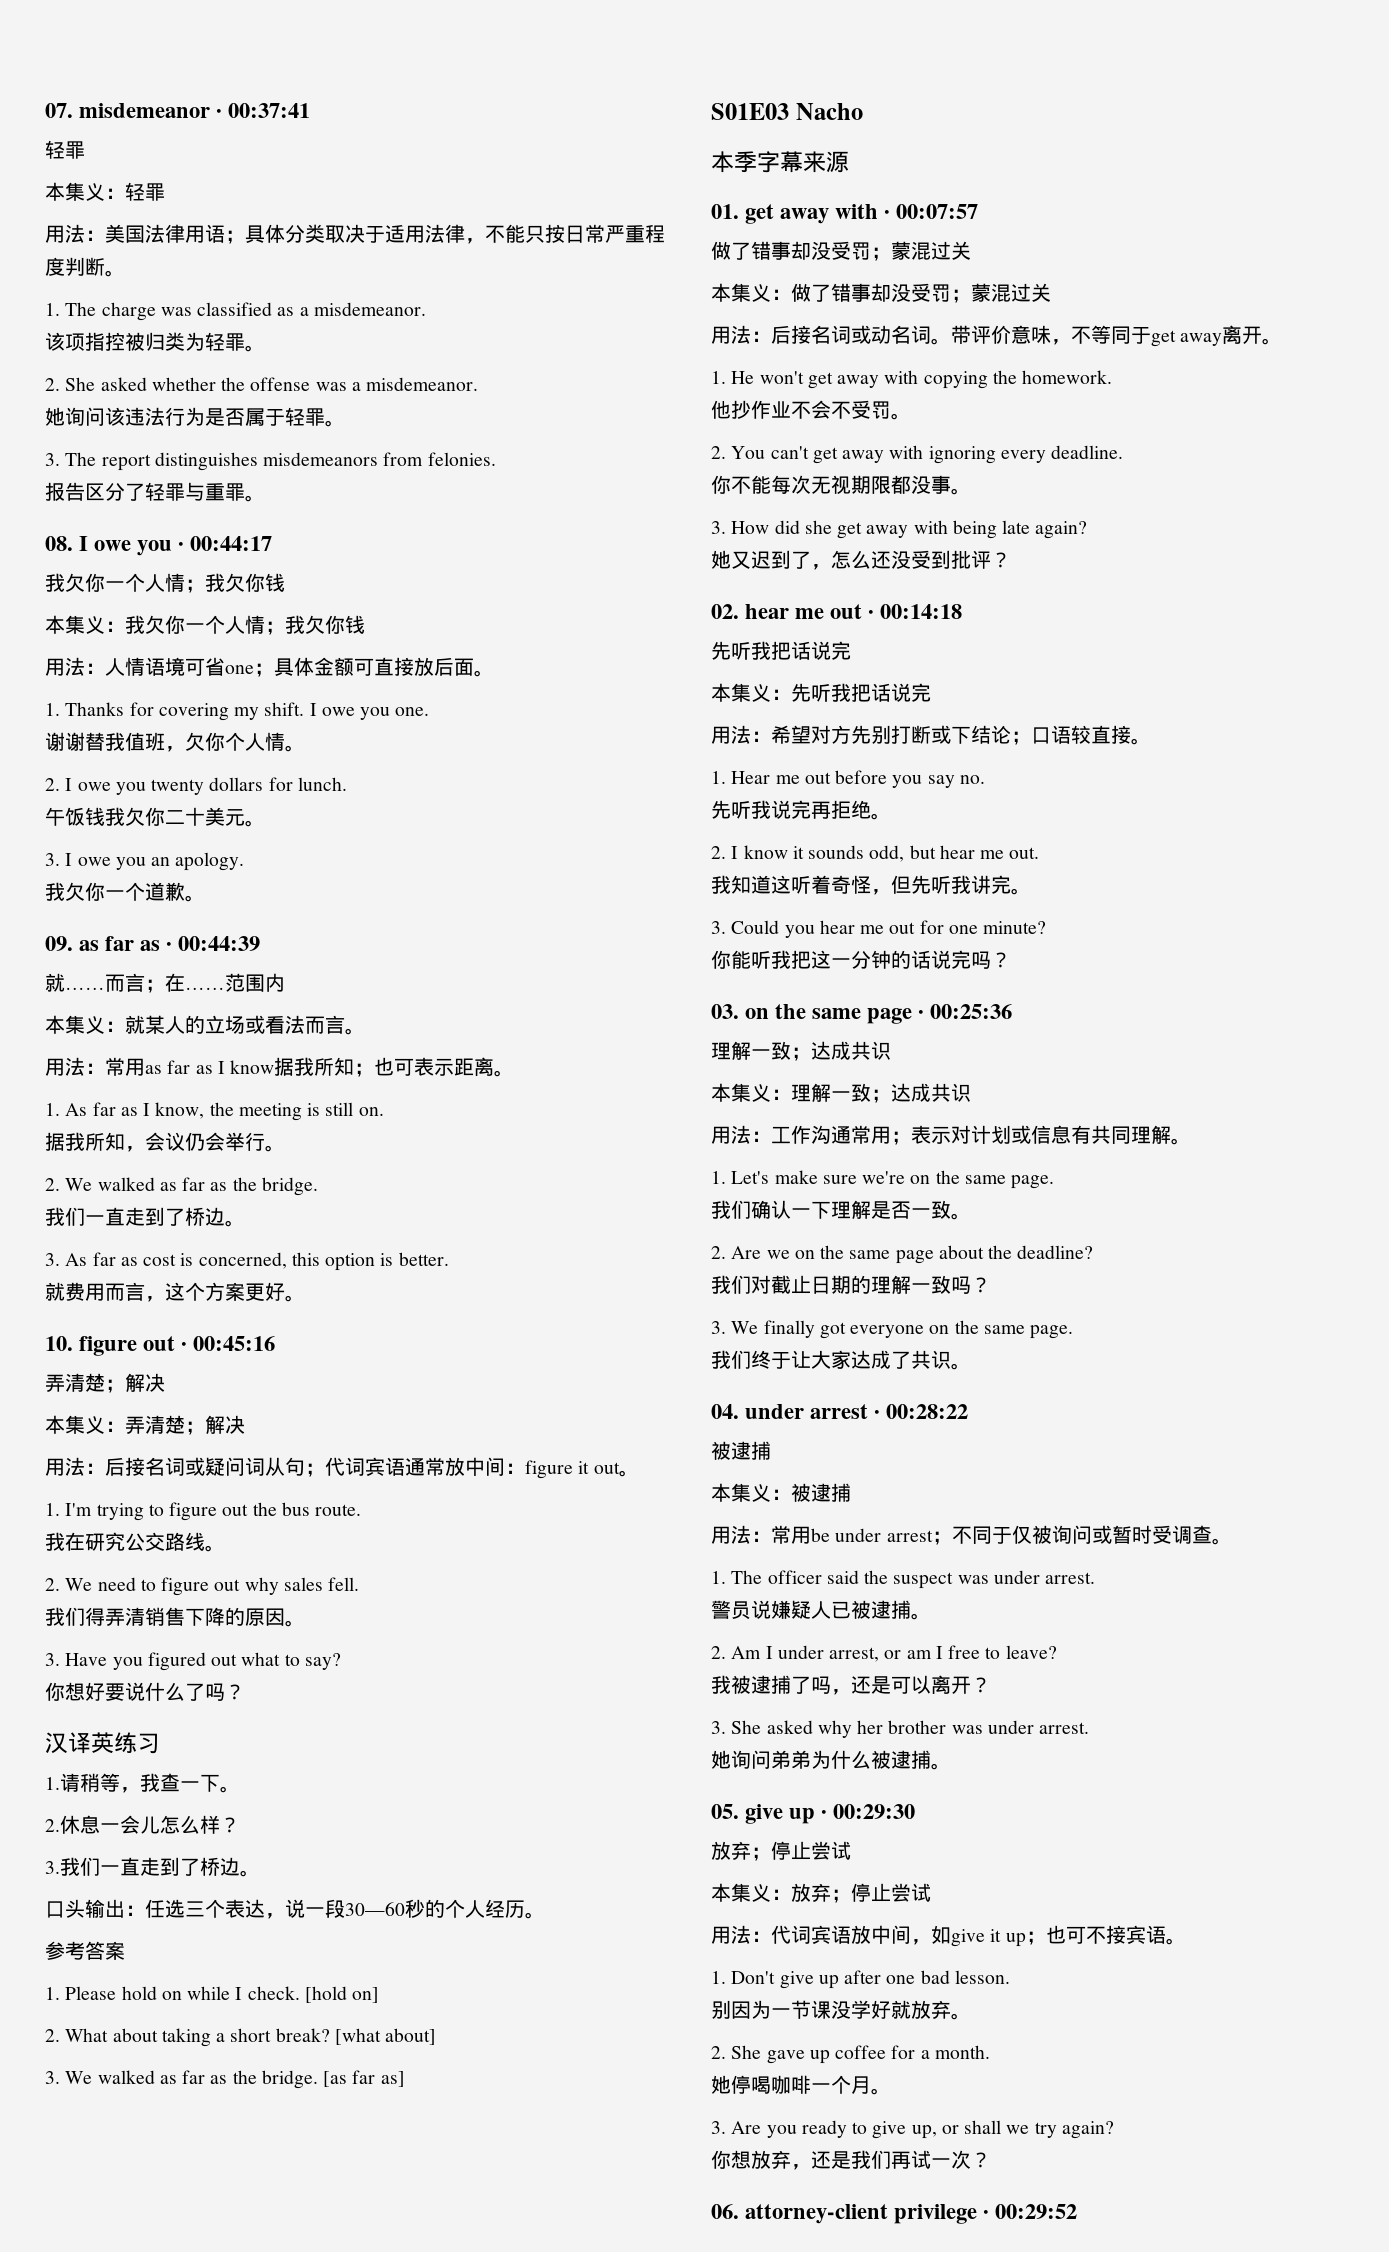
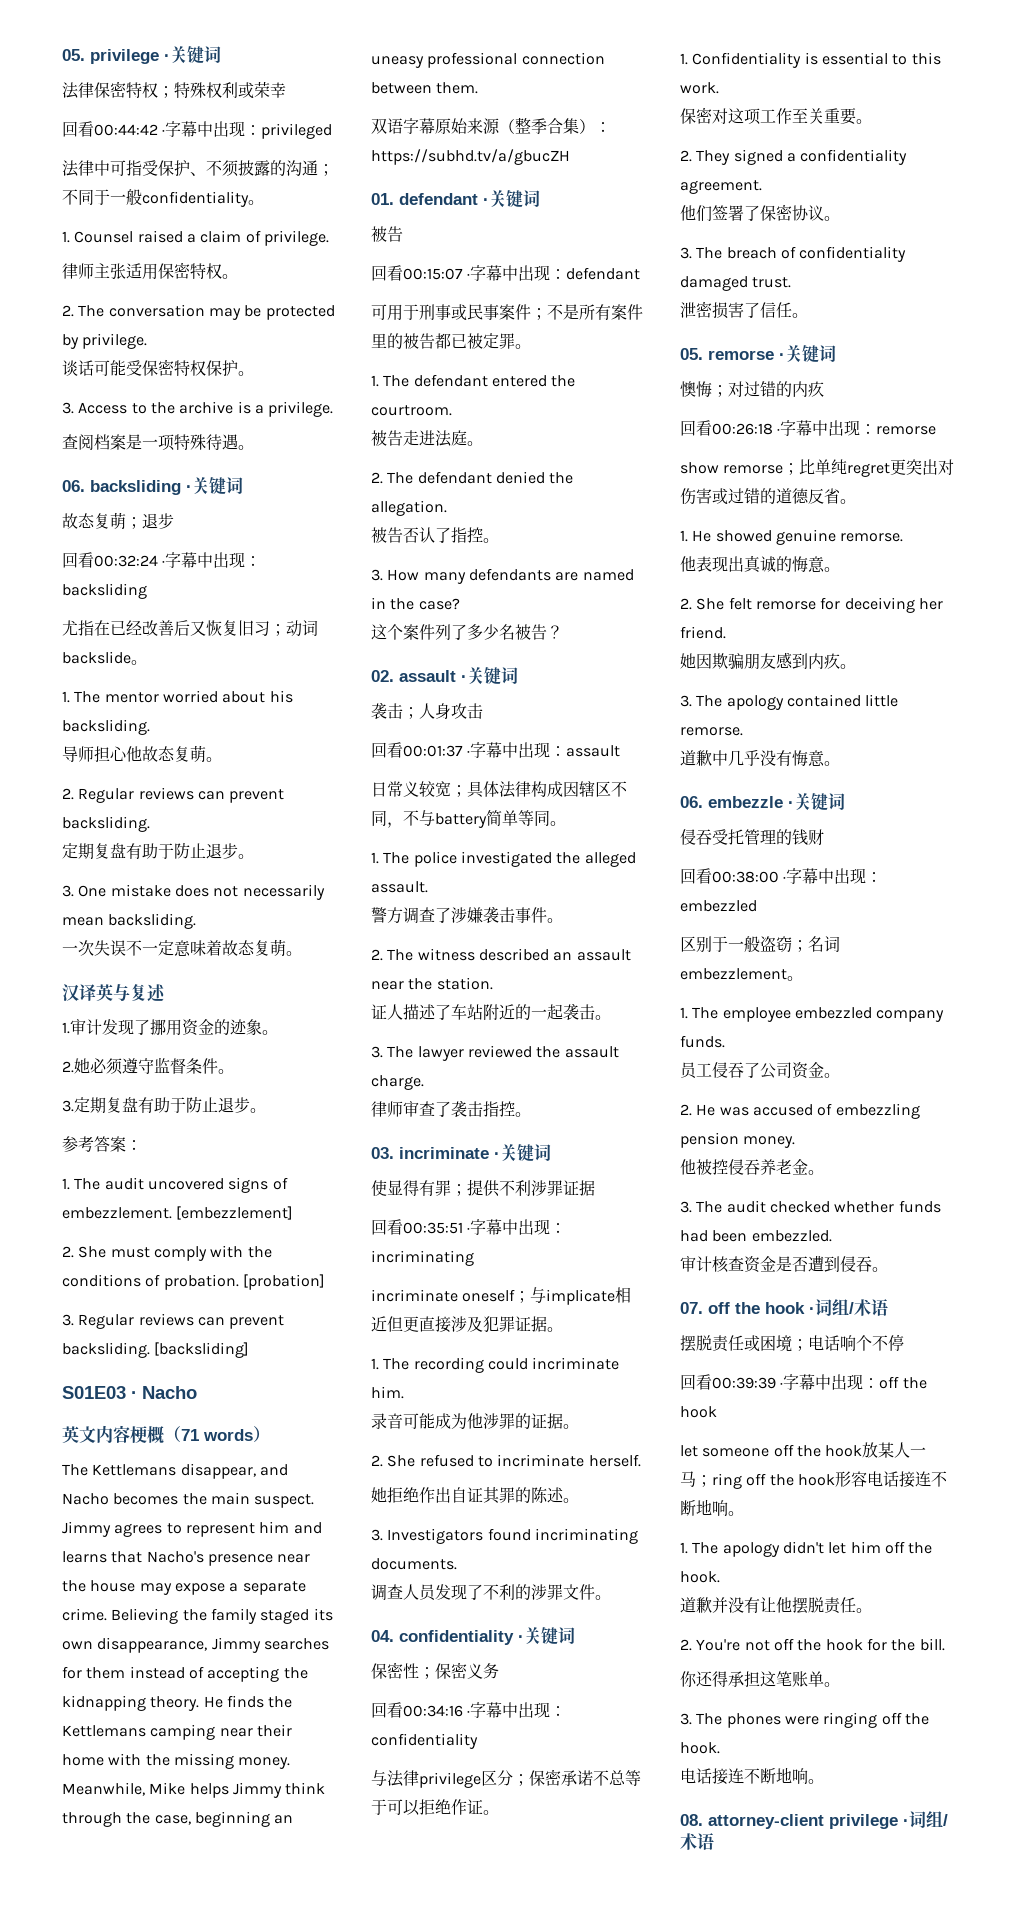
- 07. misdemeanor · 00:37:41
- 轻罪
- 本集义：轻罪
- 用法：美国法律用语；具体分类取决于适用法律，不能只按日常严重程度判断。
- 1. The charge was classified as a misdemeanor.
- 该项指控被归类为轻罪。
- 2. She asked whether the offense was a misdemeanor.
- 她询问该违法行为是否属于轻罪。
- 3. The report distinguishes misdemeanors from felonies.
- 报告区分了轻罪与重罪。
- 08. I owe you · 00:44:17
- 我欠你一个人情；我欠你钱
- 本集义：我欠你一个人情；我欠你钱
- 用法：人情语境可省one；具体金额可直接放后面。
- 1. Thanks for covering my shift. I owe you one.
- 谢谢替我值班，欠你个人情。
- 2. I owe you twenty dollars for lunch.
- 午饭钱我欠你二十美元。
- 3. I owe you an apology.
- 我欠你一个道歉。
- 09. as far as · 00:44:39
- 就……而言；在……范围内
- 本集义：就某人的立场或看法而言。
- 用法：常用as far as I know据我所知；也可表示距离。
- 1. As far as I know, the meeting is still on.
- 据我所知，会议仍会举行。
- 2. We walked as far as the bridge.
- 我们一直走到了桥边。
- 3. As far as cost is concerned, this option is better.
- 就费用而言，这个方案更好。
- 10. figure out · 00:45:16
- 弄清楚；解决
- 本集义：弄清楚；解决
- 用法：后接名词或疑问词从句；代词宾语通常放中间：figure it out。
- 1. I'm trying to figure out the bus route.
- 我在研究公交路线。
- 2. We need to figure out why sales fell.
- 我们得弄清销售下降的原因。
- 3. Have you figured out what to say?
- 你想好要说什么了吗？
+ 05. privilege ·关键词
+ 法律保密特权；特殊权利或荣幸
+ 回看00:44:42 ·字幕中出现：privileged
+ 法律中可指受保护、不须披露的沟通；不同于一般confidentiality。
+ 1. Counsel raised a claim of privilege.
+ 律师主张适用保密特权。
+ 2. The conversation may be protected by privilege.
+ 谈话可能受保密特权保护。
+ 3. Access to the archive is a privilege.
+ 查阅档案是一项特殊待遇。
+ 06. backsliding ·关键词
+ 故态复萌；退步
+ 回看00:32:24 ·字幕中出现：backsliding
+ 尤指在已经改善后又恢复旧习；动词backslide。
+ 1. The mentor worried about his backsliding.
+ 导师担心他故态复萌。
+ 2. Regular reviews can prevent backsliding.
+ 定期复盘有助于防止退步。
+ 3. One mistake does not necessarily mean backsliding.
+ 一次失误不一定意味着故态复萌。
- 汉译英练习
- 1.请稍等，我查一下。
- 2.休息一会儿怎么样？
- 3.我们一直走到了桥边。
- 口头输出：任选三个表达，说一段30—60秒的个人经历。
+ 汉译英与复述
+ 1.审计发现了挪用资金的迹象。
+ 2.她必须遵守监督条件。
+ 3.定期复盘有助于防止退步。
- 参考答案
- 1. Please hold on while I check. [hold on]
- 2. What about taking a short break? [what about]
- 3. We walked as far as the bridge. [as far as]
+ 参考答案：
+ 1. The audit uncovered signs of embezzlement. [embezzlement]
+ 2. She must comply with the conditions of probation. [probation]
+ 3. Regular reviews can prevent backsliding. [backsliding]
- S01E03 Nacho
+ S01E03 · Nacho
- 本季字幕来源
- 01. get away with · 00:07:57
- 做了错事却没受罚；蒙混过关
- 本集义：做了错事却没受罚；蒙混过关
- 用法：后接名词或动名词。带评价意味，不等同于get away离开。
- 1. He won't get away with copying the homework.
- 他抄作业不会不受罚。
- 2. You can't get away with ignoring every deadline.
- 你不能每次无视期限都没事。
- 3. How did she get away with being late again?
- 她又迟到了，怎么还没受到批评？
- 02. hear me out · 00:14:18
- 先听我把话说完
- 本集义：先听我把话说完
- 用法：希望对方先别打断或下结论；口语较直接。
- 1. Hear me out before you say no.
- 先听我说完再拒绝。
- 2. I know it sounds odd, but hear me out.
- 我知道这听着奇怪，但先听我讲完。
- 3. Could you hear me out for one minute?
- 你能听我把这一分钟的话说完吗？
- 03. on the same page · 00:25:36
- 理解一致；达成共识
- 本集义：理解一致；达成共识
- 用法：工作沟通常用；表示对计划或信息有共同理解。
- 1. Let's make sure we're on the same page.
- 我们确认一下理解是否一致。
- 2. Are we on the same page about the deadline?
- 我们对截止日期的理解一致吗？
- 3. We finally got everyone on the same page.
- 我们终于让大家达成了共识。
- 04. under arrest · 00:28:22
- 被逮捕
- 本集义：被逮捕
- 用法：常用be under arrest；不同于仅被询问或暂时受调查。
- 1. The officer said the suspect was under arrest.
- 警员说嫌疑人已被逮捕。
- 2. Am I under arrest, or am I free to leave?
- 我被逮捕了吗，还是可以离开？
- 3. She asked why her brother was under arrest.
- 她询问弟弟为什么被逮捕。
- 05. give up · 00:29:30
- 放弃；停止尝试
- 本集义：放弃；停止尝试
- 用法：代词宾语放中间，如give it up；也可不接宾语。
- 1. Don't give up after one bad lesson.
- 别因为一节课没学好就放弃。
- 2. She gave up coffee for a month.
- 她停喝咖啡一个月。
- 3. Are you ready to give up, or shall we try again?
- 你想放弃，还是我们再试一次？
- 06. attorney-client privilege · 00:29:52
+ 英文内容梗概（71 words）
+ The Kettlemans disappear, and Nacho becomes the main suspect. Jimmy agrees to represent him and learns that Nacho's presence near the house may expose a separate crime. Believing the family staged its own disappearance, Jimmy searches for them instead of accepting the kidnapping theory. He finds the Kettlemans camping near their home with the missing money. Meanwhile, Mike helps Jimmy think through the case, beginning an uneasy professional connection between them.
+ 双语字幕原始来源（整季合集）：https://subhd.tv/a/gbucZH
+ 01. defendant ·关键词
+ 被告
+ 回看00:15:07 ·字幕中出现：defendant
+ 可用于刑事或民事案件；不是所有案件里的被告都已被定罪。
+ 1. The defendant entered the courtroom.
+ 被告走进法庭。
+ 2. The defendant denied the allegation.
+ 被告否认了指控。
+ 3. How many defendants are named in the case?
+ 这个案件列了多少名被告？
+ 02. assault ·关键词
+ 袭击；人身攻击
+ 回看00:01:37 ·字幕中出现：assault
+ 日常义较宽；具体法律构成因辖区不同，不与battery简单等同。
+ 1. The police investigated the alleged assault.
+ 警方调查了涉嫌袭击事件。
+ 2. The witness described an assault near the station.
+ 证人描述了车站附近的一起袭击。
+ 3. The lawyer reviewed the assault charge.
+ 律师审查了袭击指控。
+ 03. incriminate ·关键词
+ 使显得有罪；提供不利涉罪证据
+ 回看00:35:51 ·字幕中出现：incriminating
+ incriminate oneself；与implicate相近但更直接涉及犯罪证据。
+ 1. The recording could incriminate him.
+ 录音可能成为他涉罪的证据。
+ 2. She refused to incriminate herself.
+ 她拒绝作出自证其罪的陈述。
+ 3. Investigators found incriminating documents.
+ 调查人员发现了不利的涉罪文件。
+ 04. confidentiality ·关键词
+ 保密性；保密义务
+ 回看00:34:16 ·字幕中出现：confidentiality
+ 与法律privilege区分；保密承诺不总等于可以拒绝作证。
+ 1. Confidentiality is essential to this work.
+ 保密对这项工作至关重要。
+ 2. They signed a confidentiality agreement.
+ 他们签署了保密协议。
+ 3. The breach of confidentiality damaged trust.
+ 泄密损害了信任。
+ 05. remorse ·关键词
+ 懊悔；对过错的内疚
+ 回看00:26:18 ·字幕中出现：remorse
+ show remorse；比单纯regret更突出对伤害或过错的道德反省。
+ 1. He showed genuine remorse.
+ 他表现出真诚的悔意。
+ 2. She felt remorse for deceiving her friend.
+ 她因欺骗朋友感到内疚。
+ 3. The apology contained little remorse.
+ 道歉中几乎没有悔意。
+ 06. embezzle ·关键词
+ 侵吞受托管理的钱财
+ 回看00:38:00 ·字幕中出现：embezzled
+ 区别于一般盗窃；名词embezzlement。
+ 1. The employee embezzled company funds.
+ 员工侵吞了公司资金。
+ 2. He was accused of embezzling pension money.
+ 他被控侵吞养老金。
+ 3. The audit checked whether funds had been embezzled.
+ 审计核查资金是否遭到侵吞。
+ 07. off the hook ·词组/术语
+ 摆脱责任或困境；电话响个不停
+ 回看00:39:39 ·字幕中出现：off the hook
+ let someone off the hook放某人一马；ring off the hook形容电话接连不断地响。
+ 1. The apology didn't let him off the hook.
+ 道歉并没有让他摆脱责任。
+ 2. You're not off the hook for the bill.
+ 你还得承担这笔账单。
+ 3. The phones were ringing off the hook.
+ 电话接连不断地响。
+ 08. attorney-client privilege ·词组/术语

